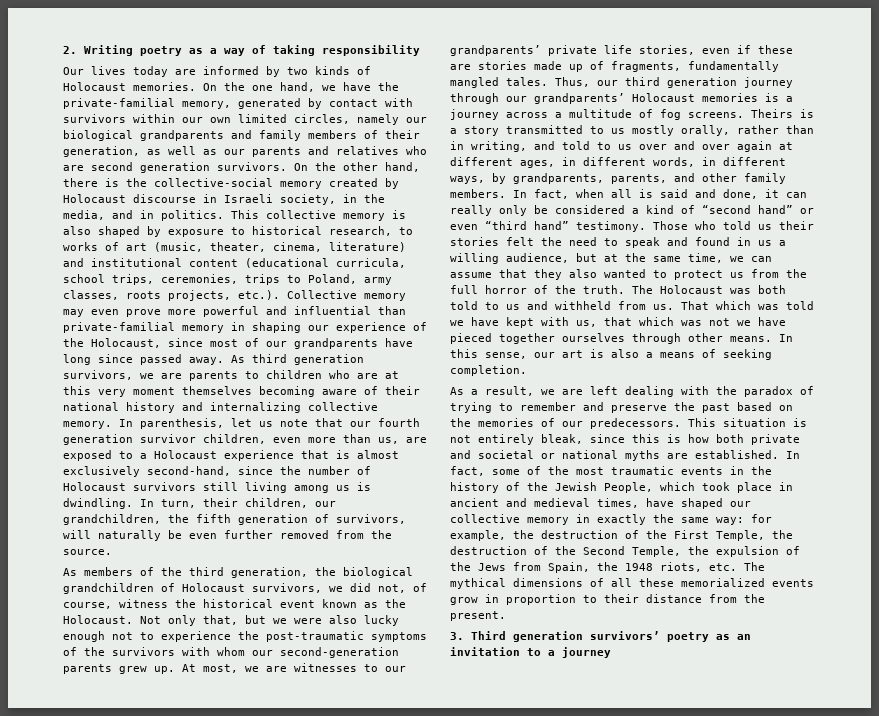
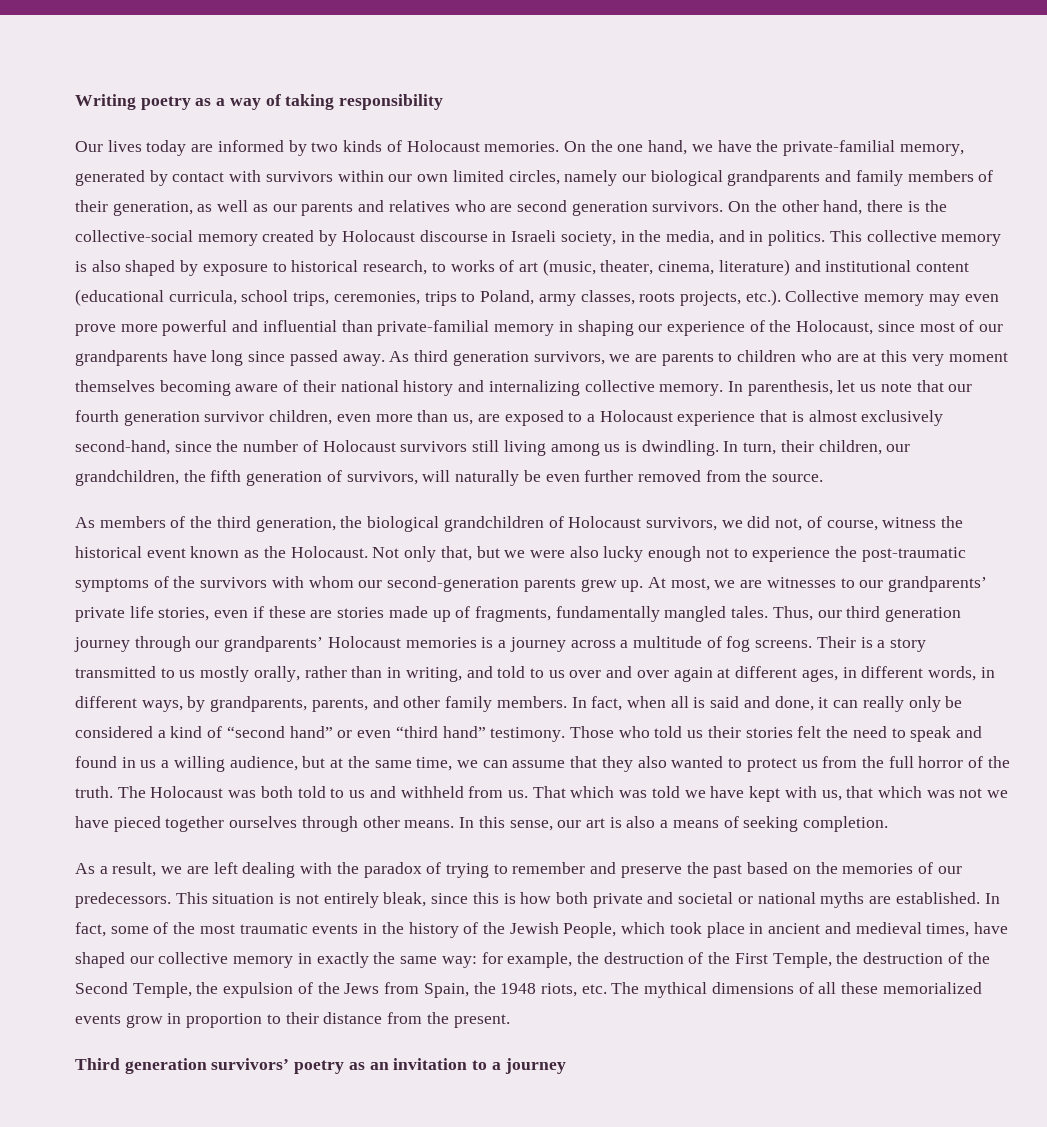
- 2. Writing poetry as a way of taking responsibility
+ Writing poetry as a way of taking responsibility
- Theirs is a story transmitted to us mostly orally, rather than in writing, and told to us over and over again at different ages, in different words, in different ways, by grandparents, parents, and other family members.
+ Their is a story transmitted to us mostly orally, rather than in writing, and told to us over and over again at different ages, in different words, in different ways, by grandparents, parents, and other family members.
- 3. Third generation survivors’ poetry as an invitation to a journey
+ Third generation survivors’ poetry as an invitation to a journey

